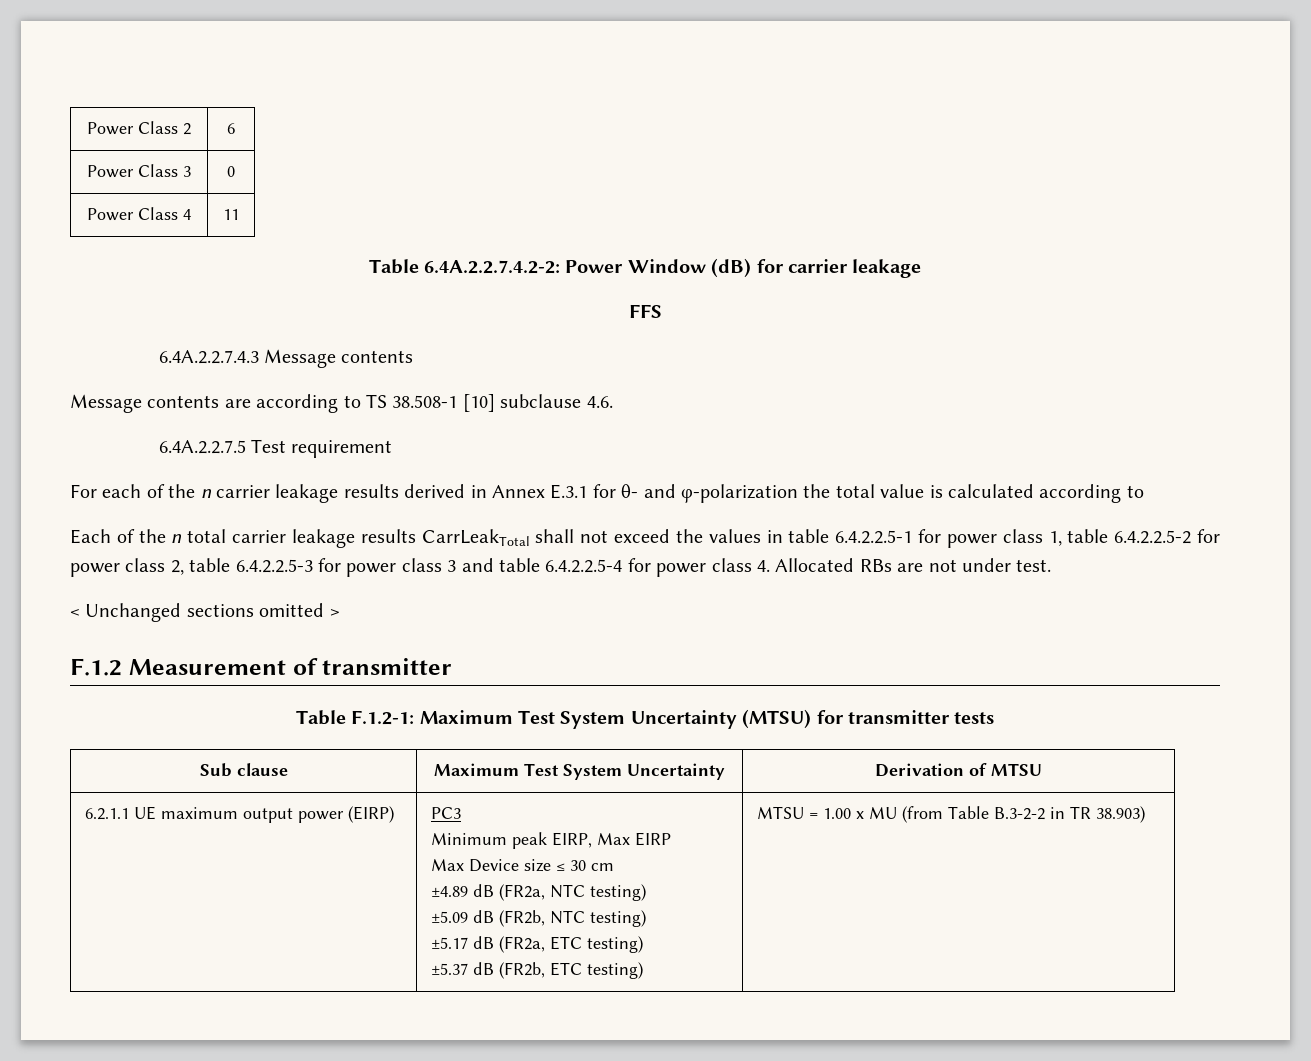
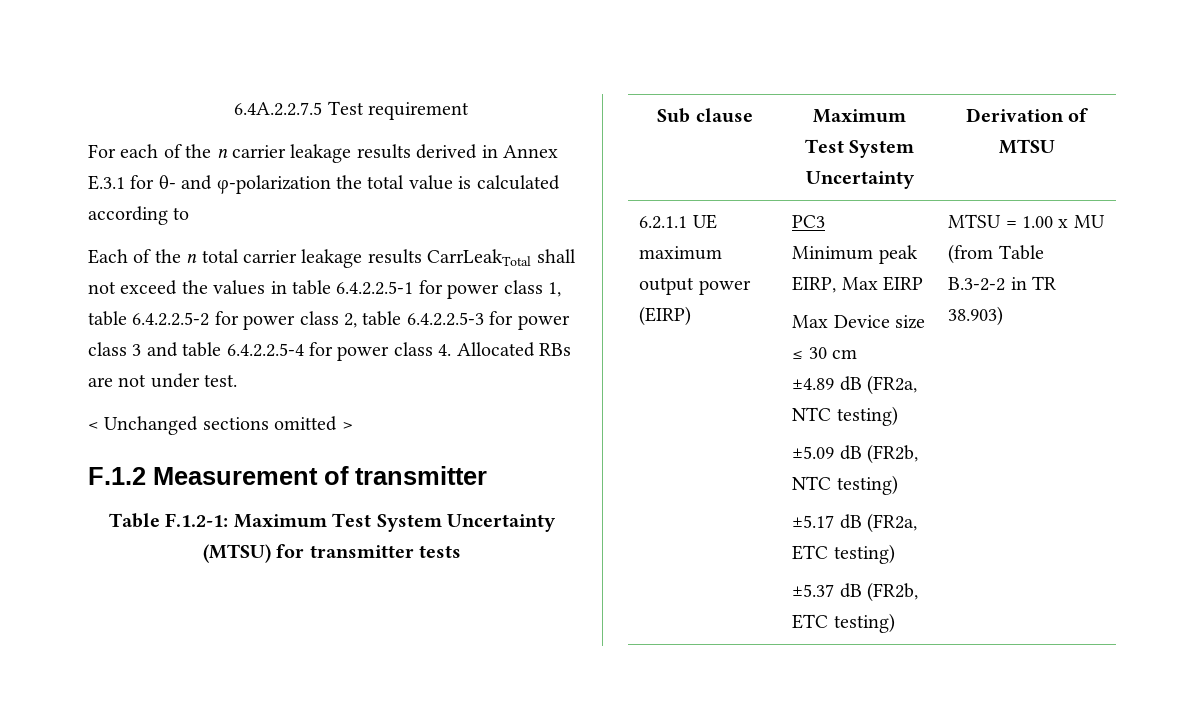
- Power Class 2 | 6
- Power Class 3 | 0
- Power Class 4 | 11
- Table 6.4A.2.2.7.4.2-2: Power Window (dB) for carrier leakage
- FFS
- 6.4A.2.2.7.4.3 Message contents
- Message contents are according to TS 38.508-1 [10] subclause 4.6.

